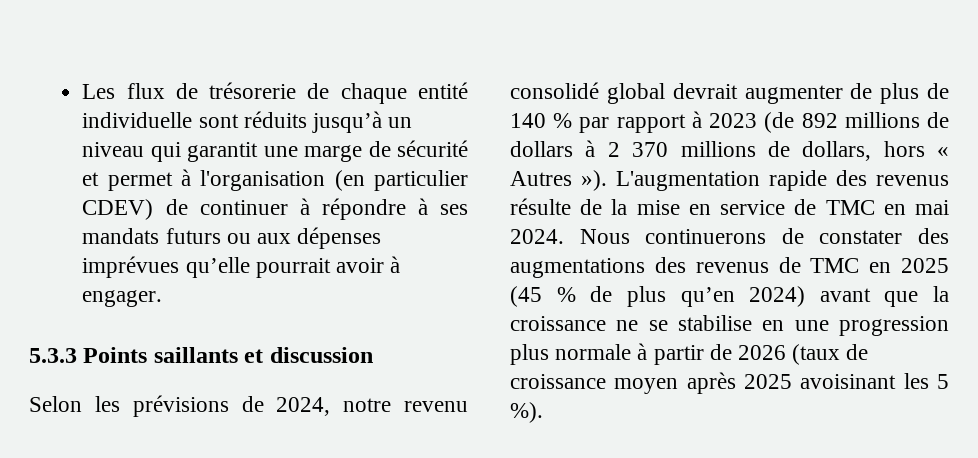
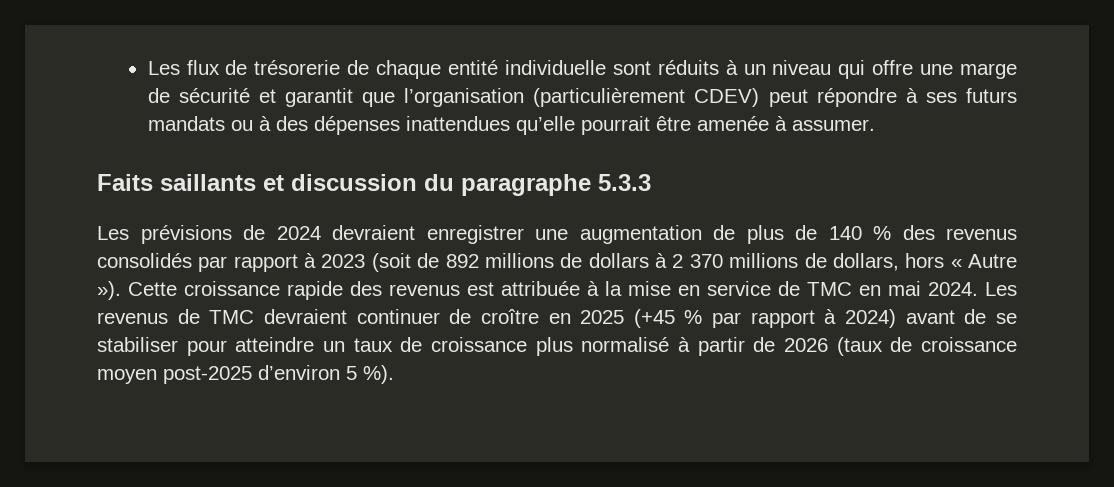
- Les flux de trésorerie de chaque entité individuelle sont réduits jusqu’à un niveau qui garantit une marge de sécurité et permet à l'organisation (en particulier CDEV) de continuer à répondre à ses mandats futurs ou aux dépenses imprévues qu’elle pourrait avoir à engager.
- 5.3.3 Points saillants et discussion
- Selon les prévisions de 2024, notre revenu consolidé global devrait augmenter de plus de 140 % par rapport à 2023 (de 892 millions de dollars à 2 370 millions de dollars, hors « Autres »). L'augmentation rapide des revenus résulte de la mise en service de TMC en mai 2024.
+ Les flux de trésorerie de chaque entité individuelle sont réduits à un niveau qui offre une marge de sécurité et garantit que l’organisation (particulièrement CDEV) peut répondre à ses futurs mandats ou à des dépenses inattendues qu’elle pourrait être amenée à assumer.
+ Faits saillants et discussion du paragraphe 5.3.3
+ Les prévisions de 2024 devraient enregistrer une augmentation de plus de 140 % des revenus consolidés par rapport à 2023 (soit de 892 millions de dollars à 2 370 millions de dollars, hors « Autre »). Cette croissance rapide des revenus est attribuée à la mise en service de TMC en mai 2024.
- Nous continuerons de constater des augmentations des revenus de TMC en 2025 (45 % de plus qu’en 2024) avant que la croissance ne se stabilise en une progression plus normale à partir de 2026 (taux de croissance moyen après 2025 avoisinant les 5 %).
+ Les revenus de TMC devraient continuer de croître en 2025 (+45 % par rapport à 2024) avant de se stabiliser pour atteindre un taux de croissance plus normalisé à partir de 2026 (taux de croissance moyen post-2025 d’environ 5 %).

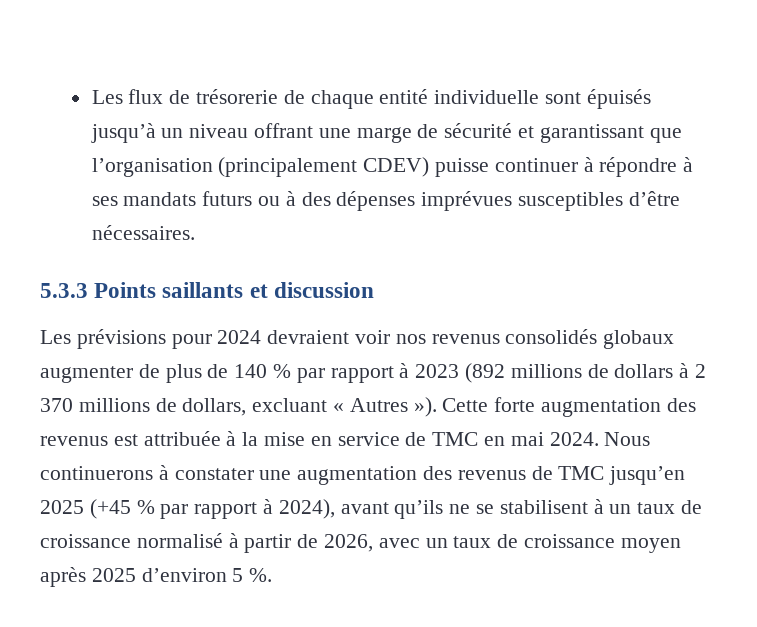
- Les flux de trésorerie de chaque entité individuelle sont réduits à un niveau qui offre une marge de sécurité et garantit que l’organisation (particulièrement CDEV) peut répondre à ses futurs mandats ou à des dépenses inattendues qu’elle pourrait être amenée à assumer.
- Faits saillants et discussion du paragraphe 5.3.3
+ Les flux de trésorerie de chaque entité individuelle sont épuisés jusqu’à un niveau offrant une marge de sécurité et garantissant que l’organisation (principalement CDEV) puisse continuer à répondre à ses mandats futurs ou à des dépenses imprévues susceptibles d’être nécessaires.
+ 5.3.3 Points saillants et discussion
- Les prévisions de 2024 devraient enregistrer une augmentation de plus de 140 % des revenus consolidés par rapport à 2023 (soit de 892 millions de dollars à 2 370 millions de dollars, hors « Autre »). Cette croissance rapide des revenus est attribuée à la mise en service de TMC en mai 2024.
+ Les prévisions pour 2024 devraient voir nos revenus consolidés globaux augmenter de plus de 140 % par rapport à 2023 (892 millions de dollars à 2 370 millions de dollars, excluant « Autres »). Cette forte augmentation des revenus est attribuée à la mise en service de TMC en mai 2024.
- Les revenus de TMC devraient continuer de croître en 2025 (+45 % par rapport à 2024) avant de se stabiliser pour atteindre un taux de croissance plus normalisé à partir de 2026 (taux de croissance moyen post-2025 d’environ 5 %).
+ Nous continuerons à constater une augmentation des revenus de TMC jusqu’en 2025 (+45 % par rapport à 2024), avant qu’ils ne se stabilisent à un taux de croissance normalisé à partir de 2026, avec un taux de croissance moyen après 2025 d’environ 5 %.

